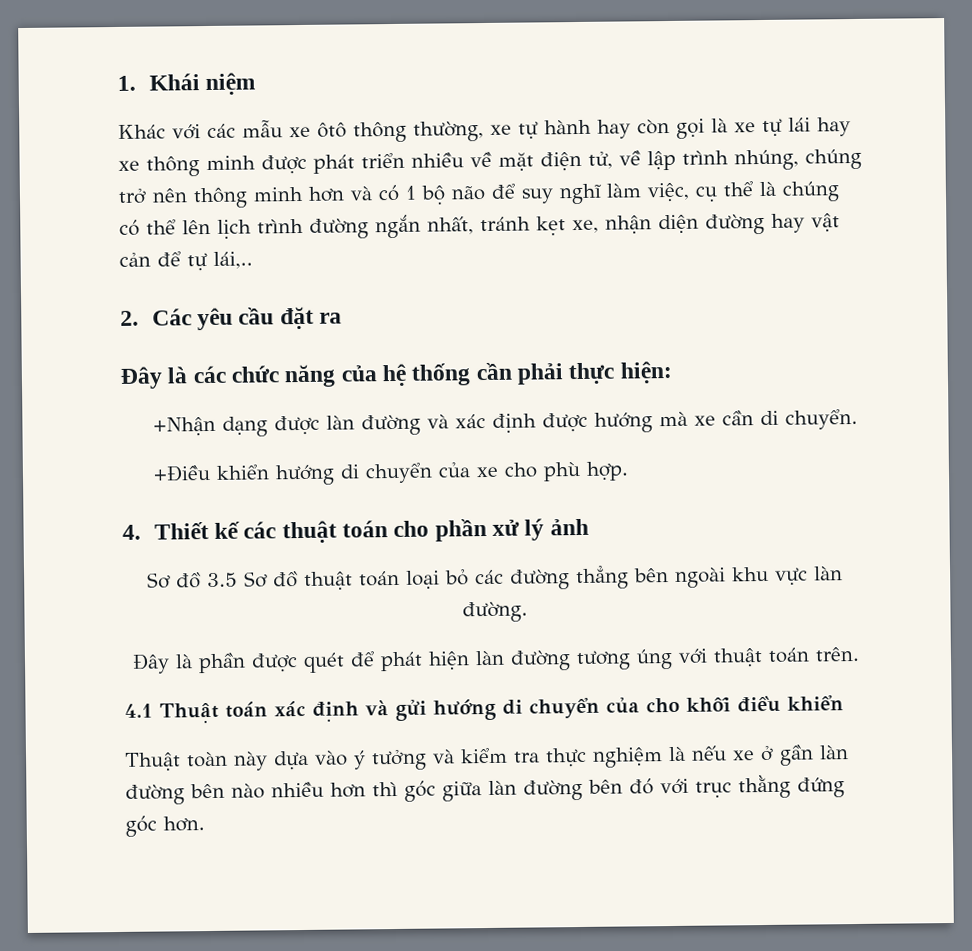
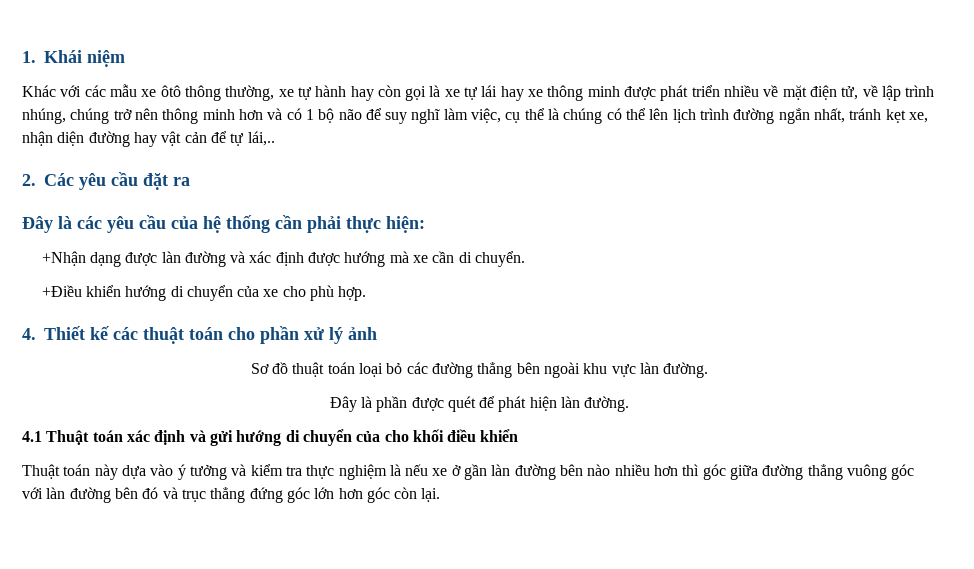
- Đây là các chức năng của hệ thống cần phải thực hiện:
+ Đây là các yêu cầu của hệ thống cần phải thực hiện:
- Sơ đồ 3.5 Sơ đồ thuật toán loại bỏ các đường thẳng bên ngoài khu vực làn đường.
+ Sơ đồ thuật toán loại bỏ các đường thẳng bên ngoài khu vực làn đường.
- Đây là phần được quét để phát hiện làn đường tương úng với thuật toán trên.
+ Đây là phần được quét để phát hiện làn đường.
- Thuật toàn này dựa vào ý tưởng và kiểm tra thực nghiệm là nếu xe ở gần làn đường bên nào nhiều hơn thì góc giữa làn đường bên đó với trục thằng đứng góc hơn.
+ Thuật toán này dựa vào ý tưởng và kiểm tra thực nghiệm là nếu xe ở gần làn đường bên nào nhiều hơn thì góc giữa đường thẳng vuông góc với làn đường bên đó và trục thẳng đứng góc lớn hơn góc còn lại.

